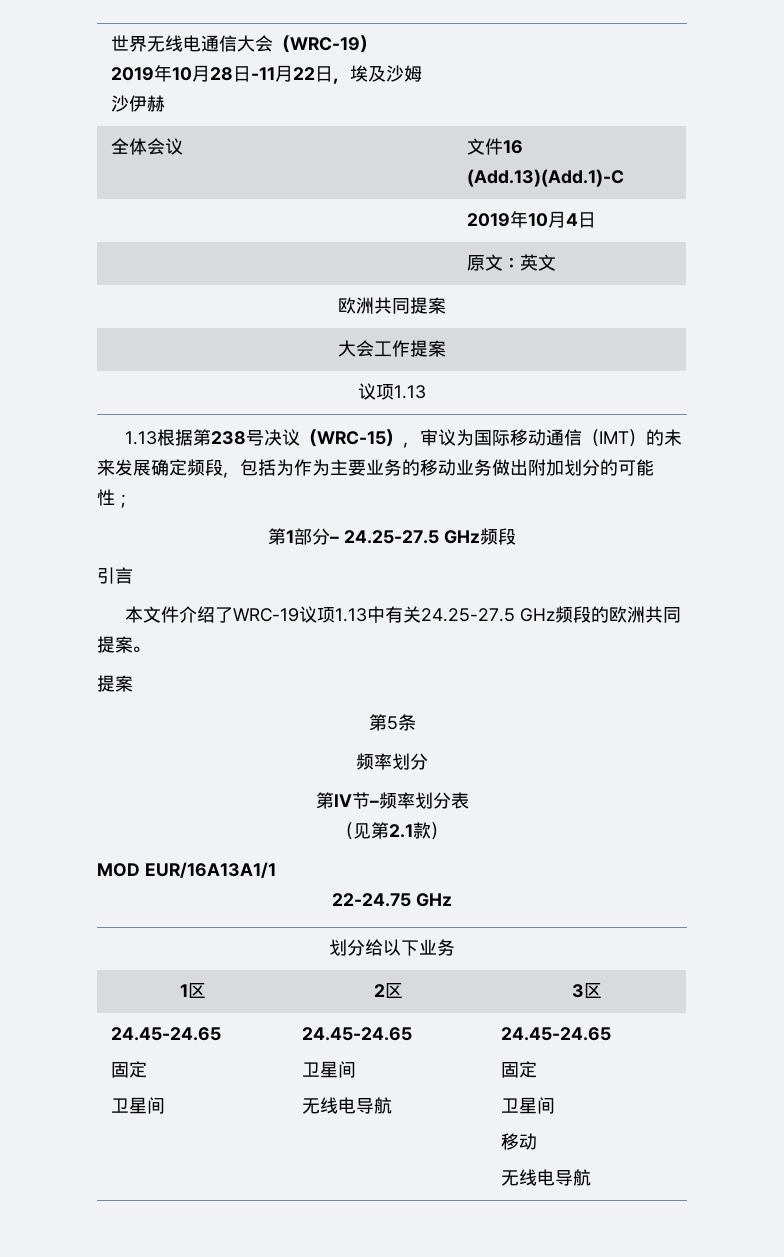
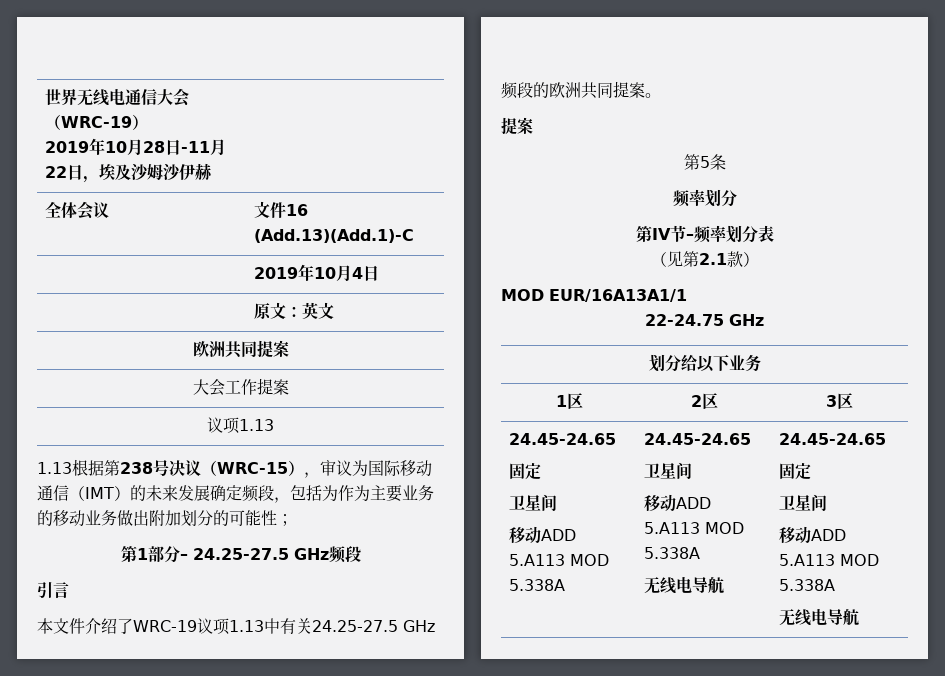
  1区 | 2区 | 3区
  24.45-24.65
  固定
- 卫星间 | 24.45-24.65
  卫星间
+ 移动ADD 5.A113 MOD 5.338A | 24.45-24.65
+ 卫星间
+ 移动ADD 5.A113 MOD 5.338A
  无线电导航 | 24.45-24.65
  固定
  卫星间
- 移动
+ 移动ADD 5.A113 MOD 5.338A

